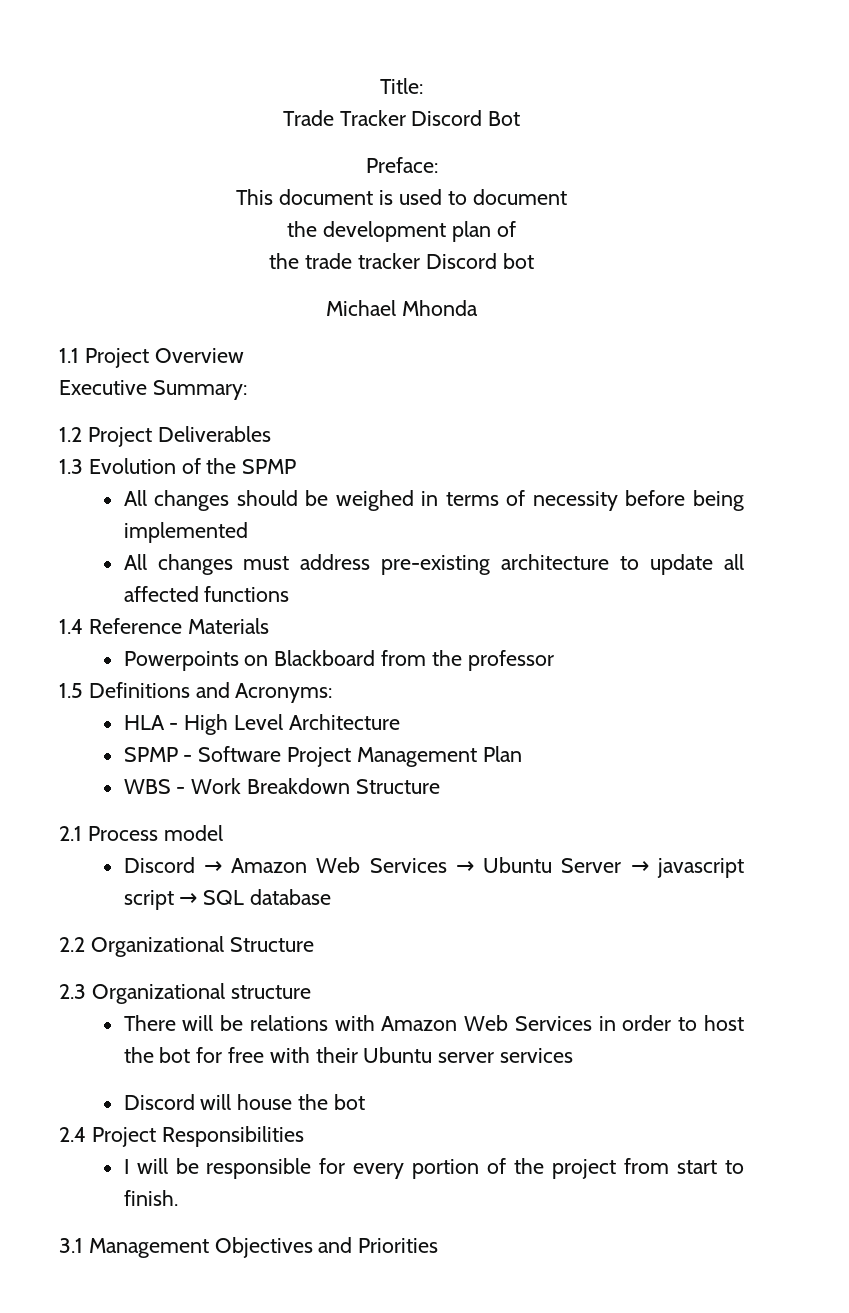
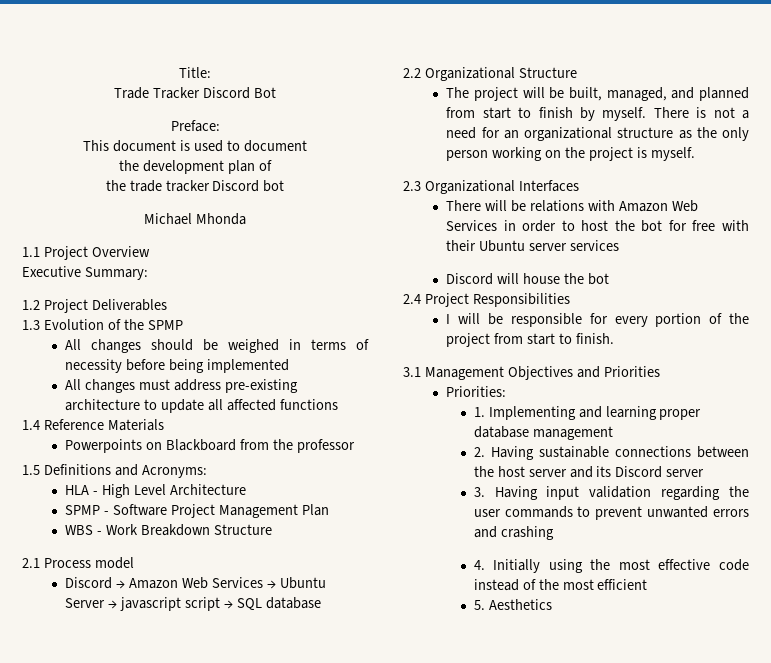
+ The project will be built, managed, and planned from start to finish by myself. There is not a need for an organizational structure as the only person working on the project is myself.
- 2.3 Organizational structure
+ 2.3 Organizational Interfaces
+ Priorities:
+ 1. Implementing and learning proper database management
+ 2. Having sustainable connections between the host server and its Discord server
+ 3. Having input validation regarding the user commands to prevent unwanted errors and crashing
+ 4. Initially using the most effective code instead of the most efficient
+ 5. Aesthetics

